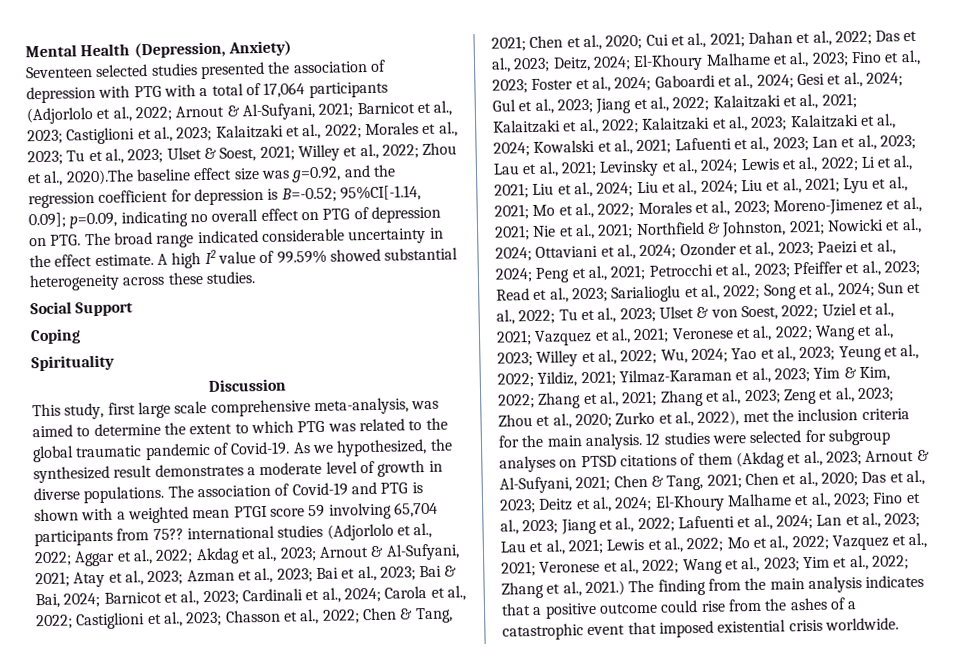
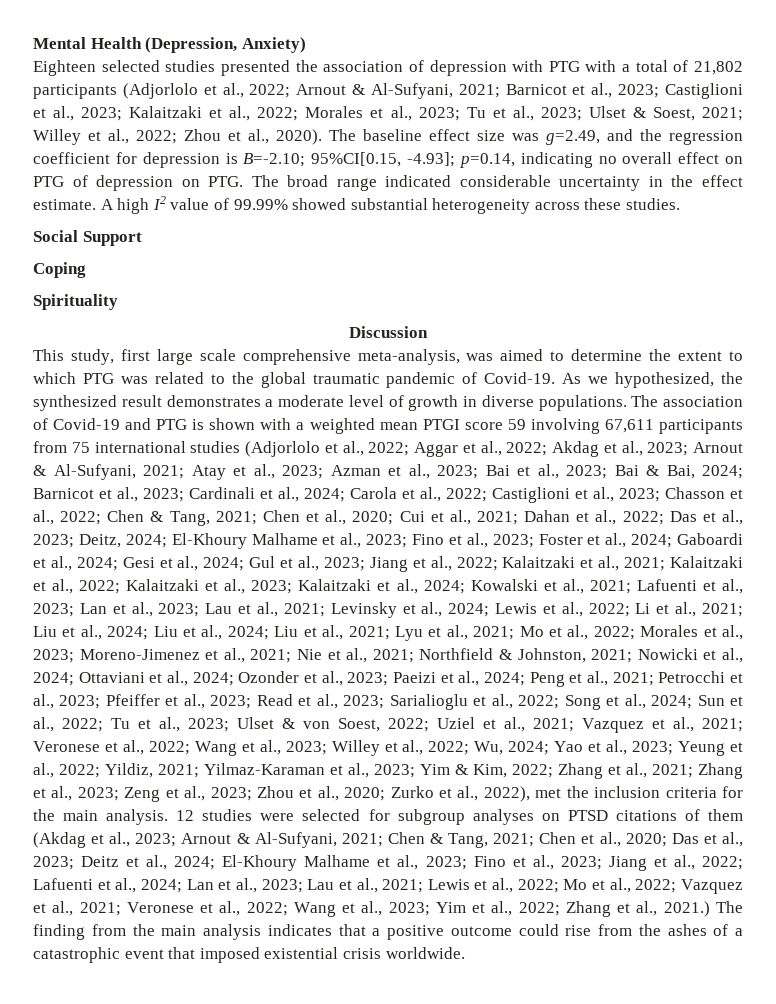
- Seventeen selected studies presented the association of depression with PTG with a total of 17,064 participants (Adjorlolo et al., 2022;
+ Eighteen selected studies presented the association of depression with PTG with a total of 21,802 participants (Adjorlolo et al., 2022;
- Zhou et al., 2020).The baseline effect size was g=0.92, and the regression coefficient for depression is B=-0.52; 95%CI[-1.14, 0.09]; p=0.09, indicating no overall effect on PTG of depression on PTG. The broad range indicated considerable uncertainty in the effect estimate.
+ Zhou et al., 2020). The baseline effect size was g=2.49, and the regression coefficient for depression is B=-2.10; 95%CI[0.15, -4.93]; p=0.14, indicating no overall effect on PTG of depression on PTG. The broad range indicated considerable uncertainty in the effect estimate.
- A high I2 value of 99.59% showed substantial heterogeneity across these studies.
+ A high I2 value of 99.99% showed substantial heterogeneity across these studies.
- The association of Covid-19 and PTG is shown with a weighted mean PTGI score 59 involving 65,704 participants from 75?? international studies (Adjorlolo et al., 2022;
+ The association of Covid-19 and PTG is shown with a weighted mean PTGI score 59 involving 67,611 participants from 75 international studies (Adjorlolo et al., 2022;

